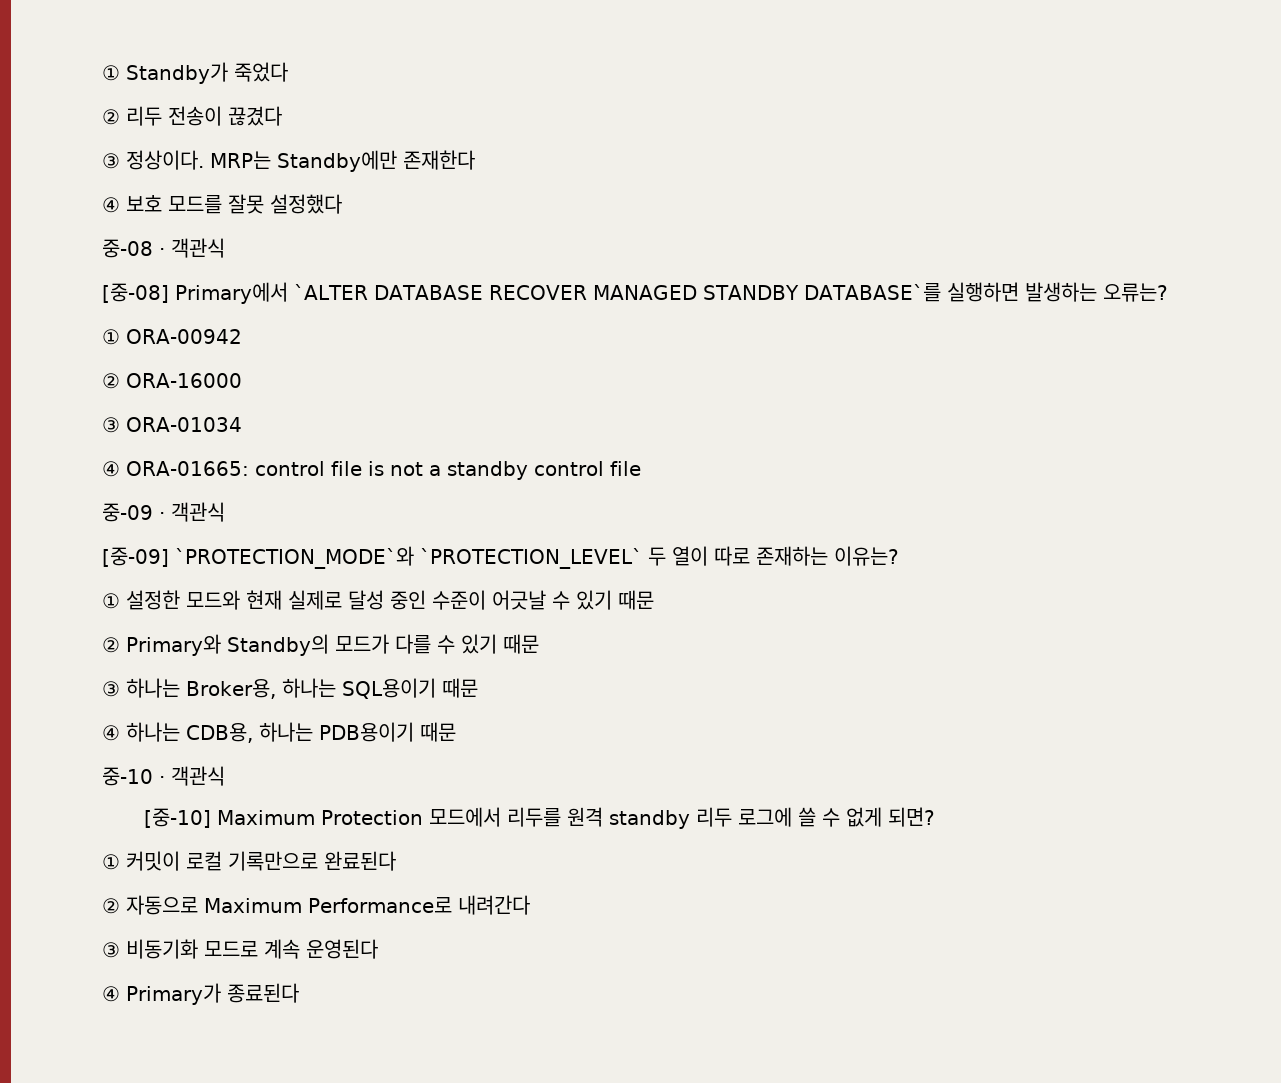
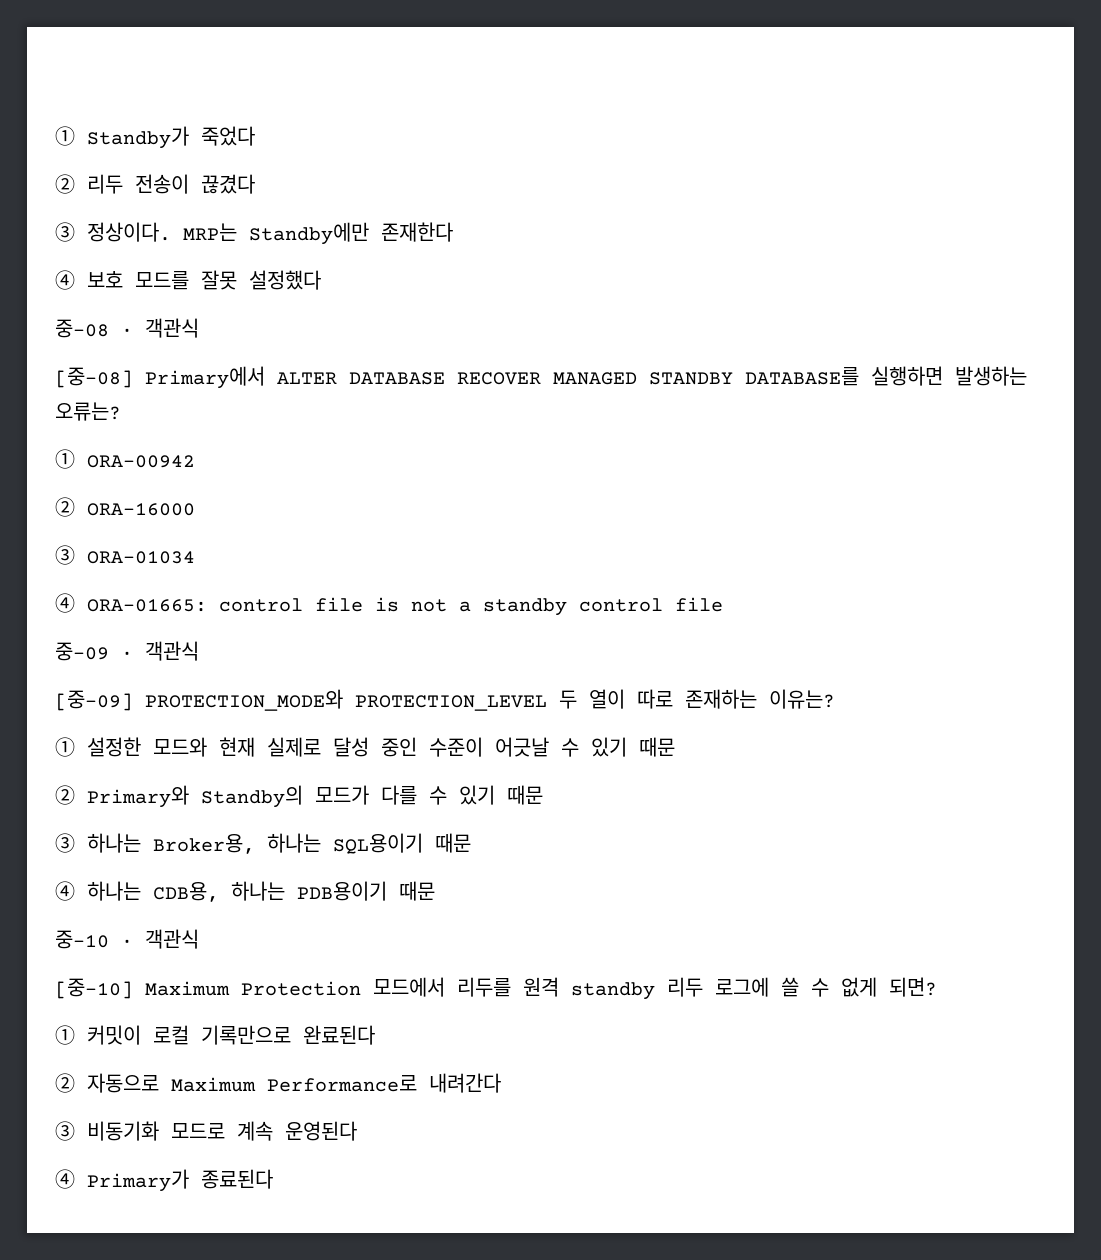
- [중-08] Primary에서 `ALTER DATABASE RECOVER MANAGED STANDBY DATABASE`를 실행하면 발생하는 오류는?
+ [중-08] Primary에서 ALTER DATABASE RECOVER MANAGED STANDBY DATABASE를 실행하면 발생하는 오류는?
- [중-09] `PROTECTION_MODE`와 `PROTECTION_LEVEL` 두 열이 따로 존재하는 이유는?
+ [중-09] PROTECTION_MODE와 PROTECTION_LEVEL 두 열이 따로 존재하는 이유는?

